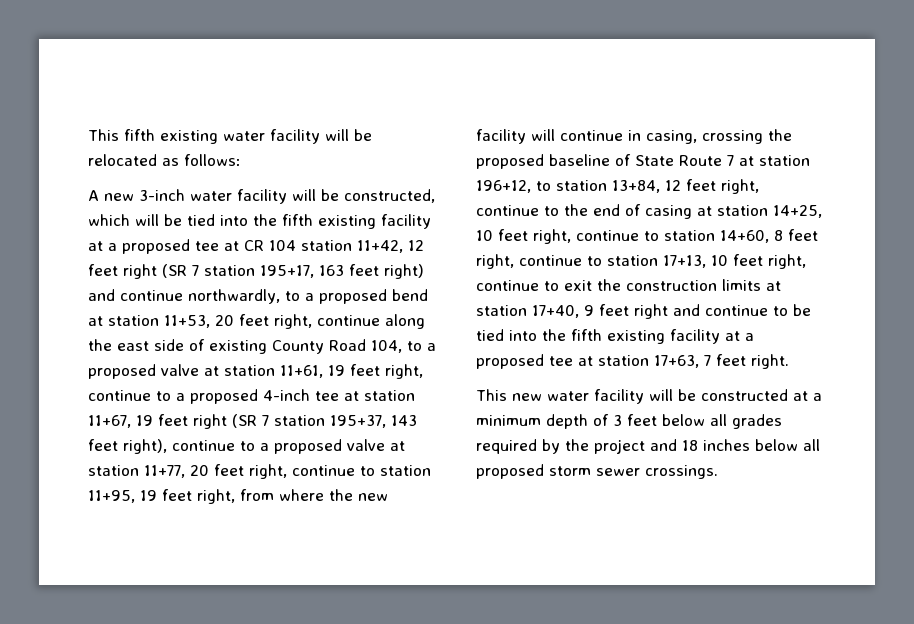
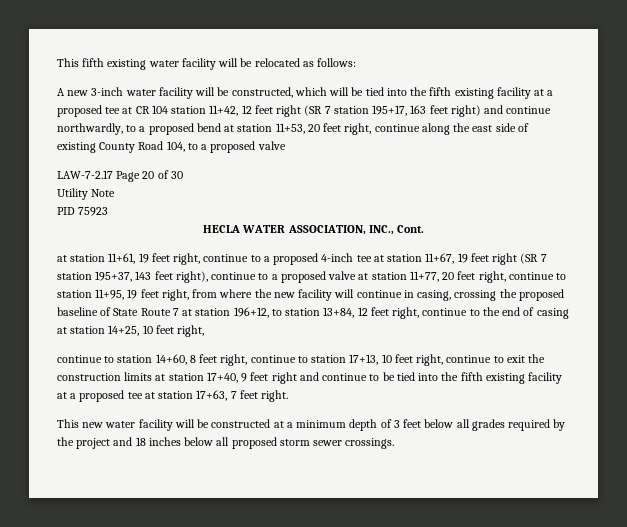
- A new 3-inch water facility will be constructed, which will be tied into the fifth existing facility at a proposed tee at CR 104 station 11+42, 12 feet right (SR 7 station 195+17, 163 feet right) and continue northwardly, to a proposed bend at station 11+53, 20 feet right, continue along the east side of existing County Road 104, to a proposed valve at station 11+61, 19 feet right, continue to a proposed 4-inch tee at station 11+67, 19 feet right (SR 7 station 195+37, 143 feet right), continue to a proposed valve at station 11+77, 20 feet right, continue to station 11+95, 19 feet right, from where the new facility will continue in casing, crossing the proposed baseline of State Route 7 at station 196+12, to station 13+84, 12 feet right, continue to the end of casing at station 14+25, 10 feet right, continue to station 14+60, 8 feet right, continue to station 17+13, 10 feet right, continue to exit the construction limits at station 17+40, 9 feet right and continue to be tied into the fifth existing facility at a proposed tee at station 17+63, 7 feet right.
+ A new 3-inch water facility will be constructed, which will be tied into the fifth existing facility at a proposed tee at CR 104 station 11+42, 12 feet right (SR 7 station 195+17, 163 feet right) and continue northwardly, to a proposed bend at station 11+53, 20 feet right, continue along the east side of existing County Road 104, to a proposed valve
+ LAW-7-2.17 Page 20 of 30
+ Utility Note
+ PID 75923
+ HECLA WATER ASSOCIATION, INC., Cont.
+ at station 11+61, 19 feet right, continue to a proposed 4-inch tee at station 11+67, 19 feet right (SR 7 station 195+37, 143 feet right), continue to a proposed valve at station 11+77, 20 feet right, continue to station 11+95, 19 feet right, from where the new facility will continue in casing, crossing the proposed baseline of State Route 7 at station 196+12, to station 13+84, 12 feet right, continue to the end of casing at station 14+25, 10 feet right,
+ continue to station 14+60, 8 feet right, continue to station 17+13, 10 feet right, continue to exit the construction limits at station 17+40, 9 feet right and continue to be tied into the fifth existing facility at a proposed tee at station 17+63, 7 feet right.

